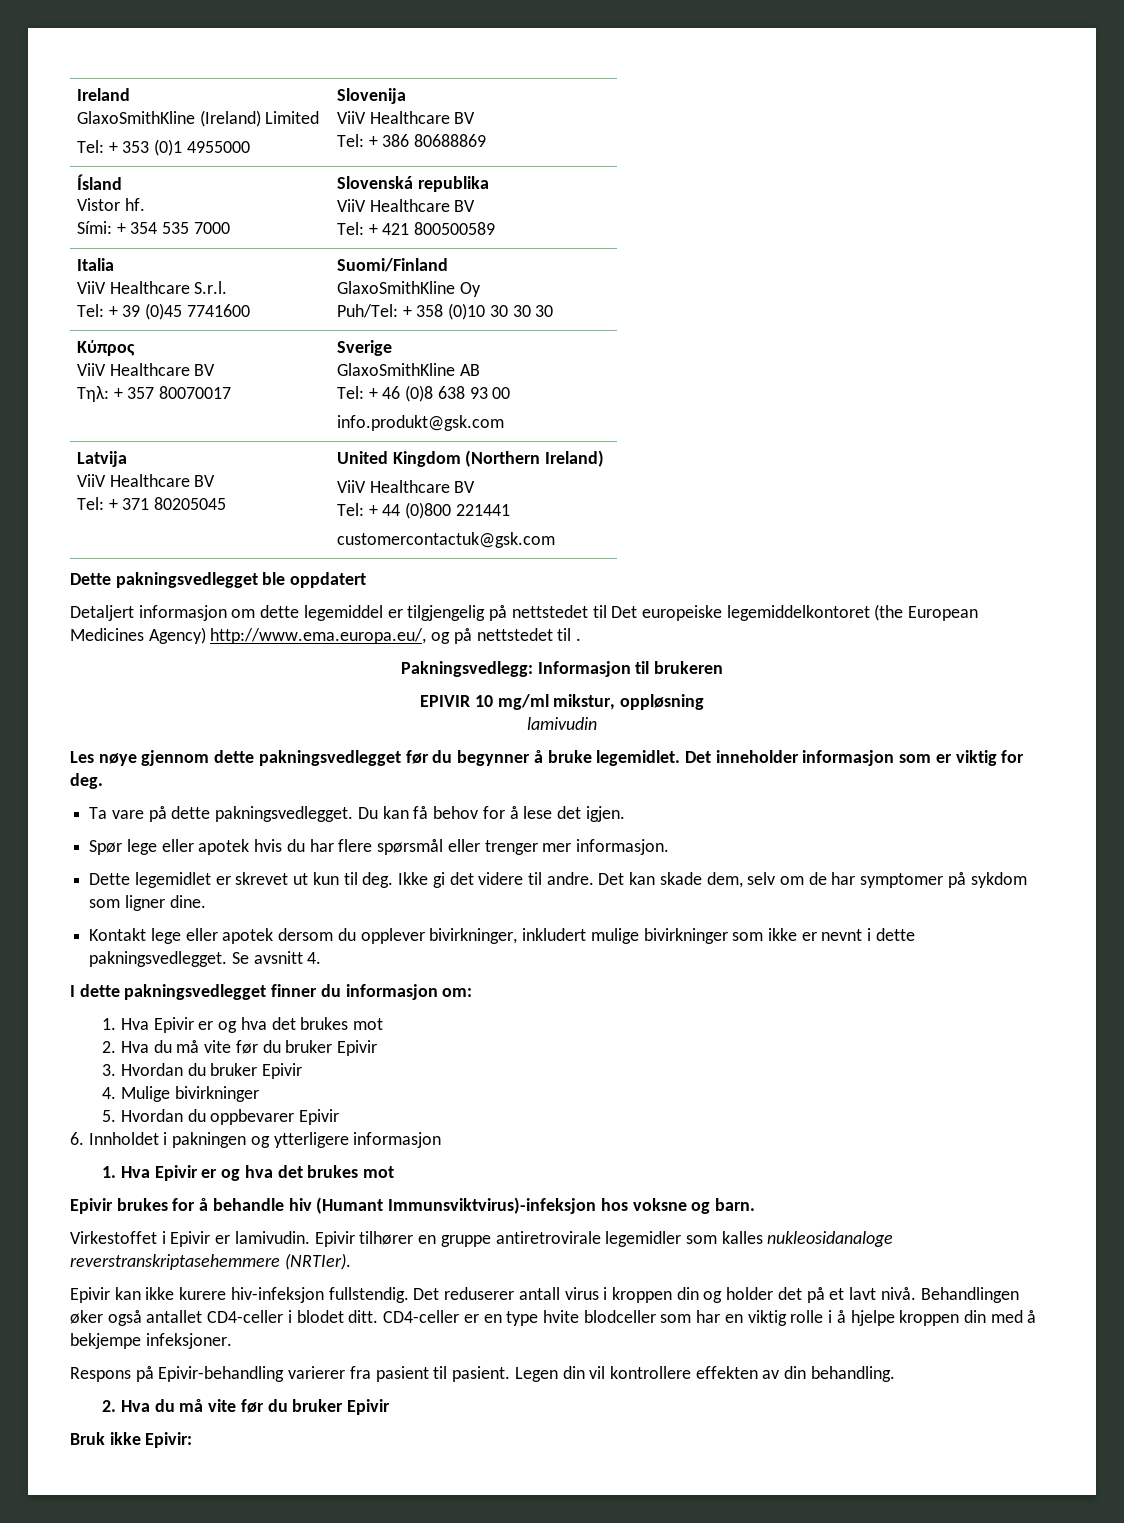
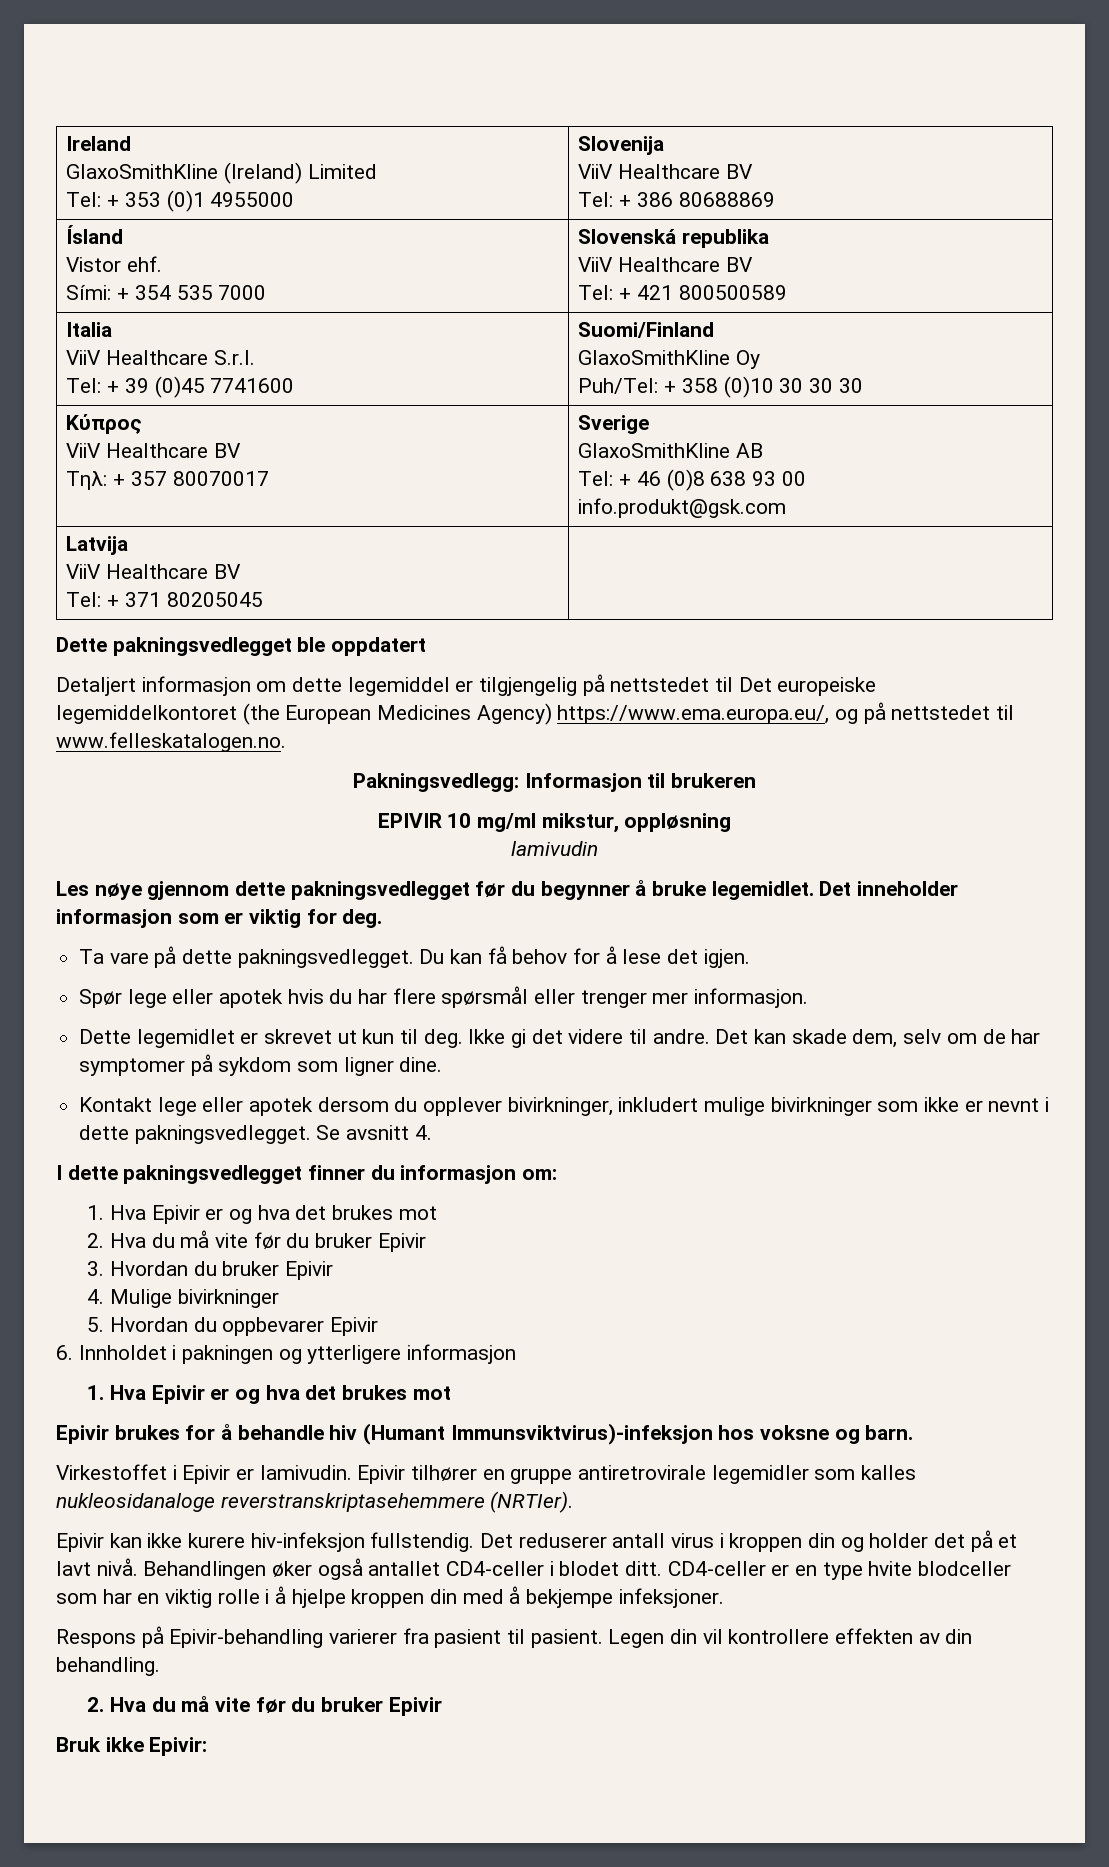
  Ísland
- Vistor hf.
+ Vistor ehf.
  Latvija
  ViiV Healthcare BV
- Tel: + 371 80205045 | United Kingdom (Northern Ireland)
- ViiV Healthcare BV
- Tel: + 44 (0)800 221441
- customercontactuk@gsk.com
+ Tel: + 371 80205045 |
- Detaljert informasjon om dette legemiddel er tilgjengelig på nettstedet til Det europeiske legemiddelkontoret (the European Medicines Agency) http://www.ema.europa.eu/, og på nettstedet til .
+ Detaljert informasjon om dette legemiddel er tilgjengelig på nettstedet til Det europeiske legemiddelkontoret (the European Medicines Agency) https://www.ema.europa.eu/, og på nettstedet til www.felleskatalogen.no.

